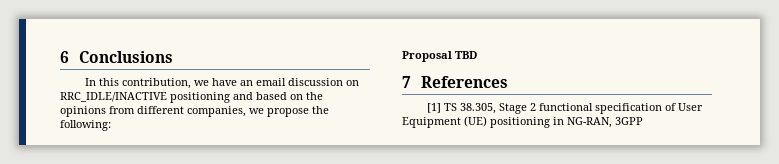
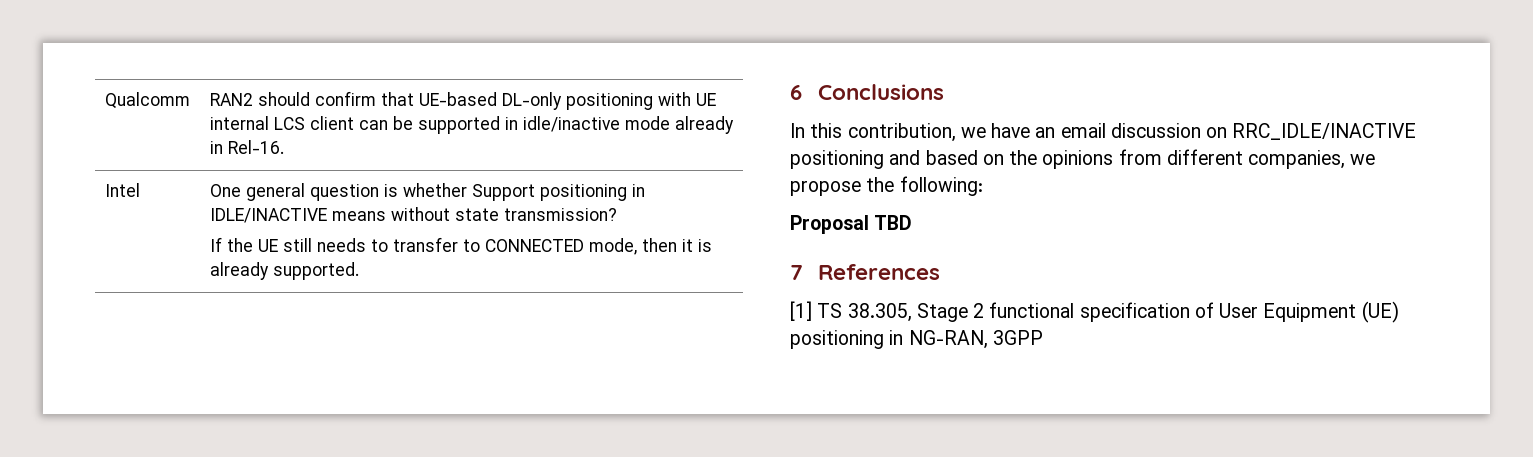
+ Qualcomm | RAN2 should confirm that UE-based DL-only positioning with UE internal LCS client can be supported in idle/inactive mode already in Rel-16.
+ Intel | One general question is whether Support positioning in IDLE/INACTIVE means without state transmission?
+ If the UE still needs to transfer to CONNECTED mode, then it is already supported.

